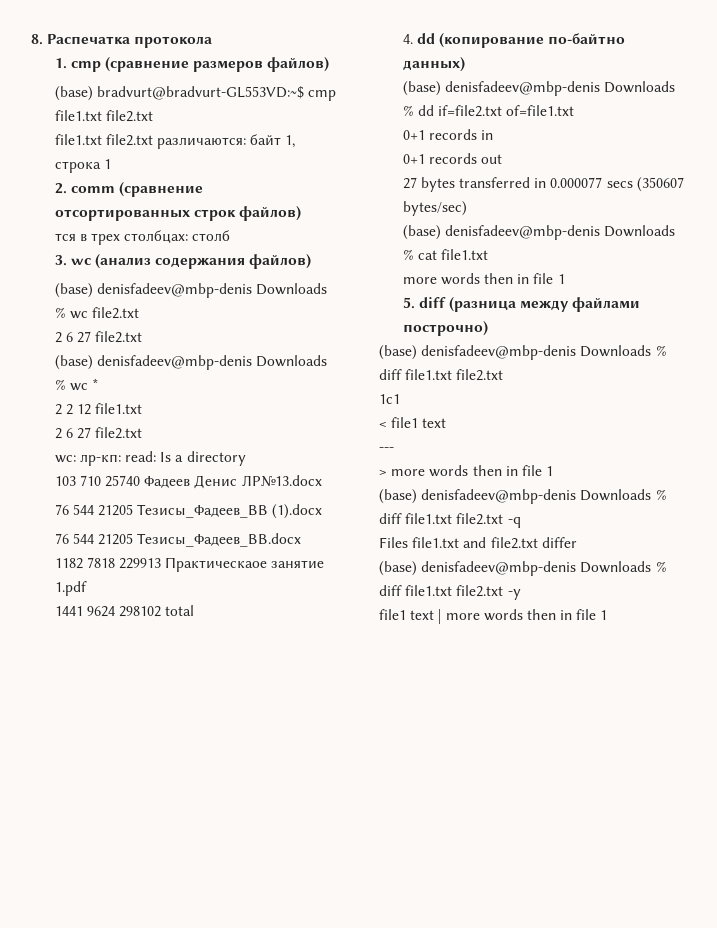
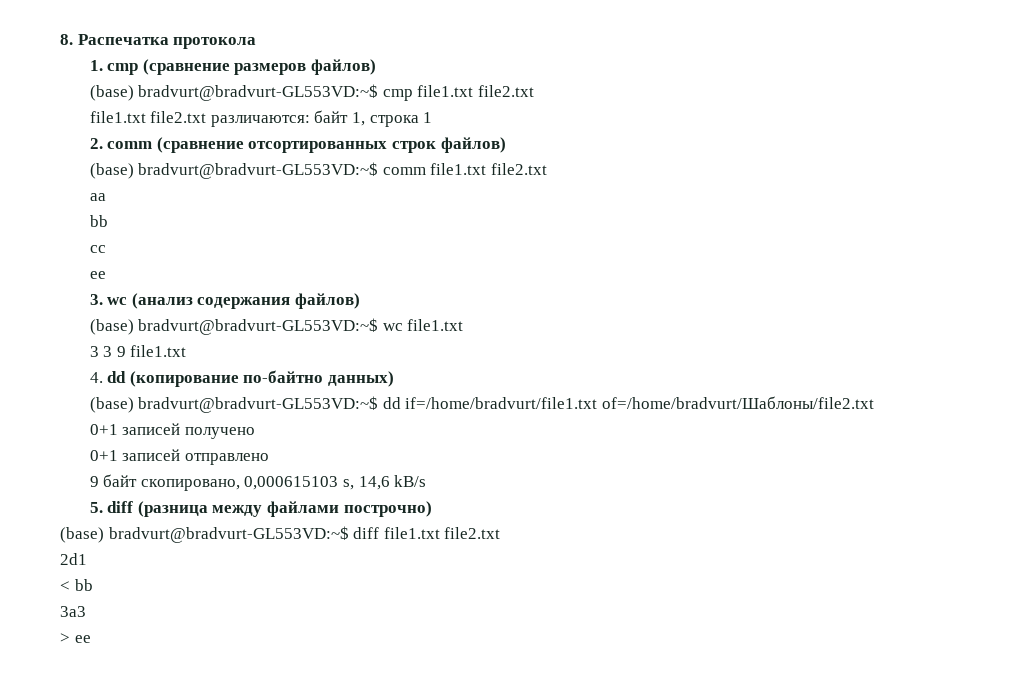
- тся в трех столбцах: столб
+ (base) bradvurt@bradvurt-GL553VD:~$ comm file1.txt file2.txt
+ aa
+ bb
+ cc
+ ee
- (base) denisfadeev@mbp-denis Downloads % wc file2.txt
- 2 6 27 file2.txt
- (base) denisfadeev@mbp-denis Downloads % wc *
- 2 2 12 file1.txt
- 2 6 27 file2.txt
- wc: лр-кп: read: Is a directory
- 103 710 25740 Фадеев Денис ЛР№13.docx
- 76 544 21205 Тезисы_Фадеев_ВВ (1).docx
- 76 544 21205 Тезисы_Фадеев_ВВ.docx
- 1182 7818 229913 Практическаое занятие 1.pdf
- 1441 9624 298102 total
+ (base) bradvurt@bradvurt-GL553VD:~$ wc file1.txt
+ 3 3 9 file1.txt
- (base) denisfadeev@mbp-denis Downloads % dd if=file2.txt of=file1.txt
- 0+1 records in
- 0+1 records out
- 27 bytes transferred in 0.000077 secs (350607 bytes/sec)
- (base) denisfadeev@mbp-denis Downloads % cat file1.txt
- more words then in file 1
+ (base) bradvurt@bradvurt-GL553VD:~$ dd if=/home/bradvurt/file1.txt of=/home/bradvurt/Шаблоны/file2.txt
+ 0+1 записей получено
+ 0+1 записей отправлено
+ 9 байт скопировано, 0,000615103 s, 14,6 kB/s
  5. diff (разница между файлами построчно)
- (base) denisfadeev@mbp-denis Downloads % diff file1.txt file2.txt
+ (base) bradvurt@bradvurt-GL553VD:~$ diff file1.txt file2.txt
- 1c1
+ 2d1
- < file1 text
- ---
- > more words then in file 1
- (base) denisfadeev@mbp-denis Downloads % diff file1.txt file2.txt -q
- Files file1.txt and file2.txt differ
- (base) denisfadeev@mbp-denis Downloads % diff file1.txt file2.txt -y
- file1 text | more words then in file 1
+ < bb
+ 3a3
+ > ee

